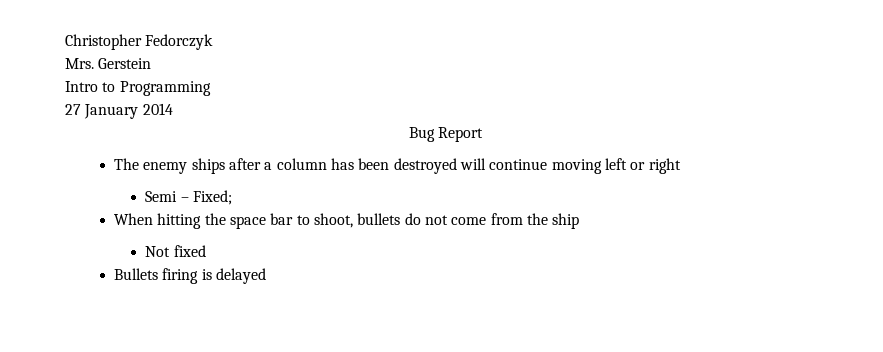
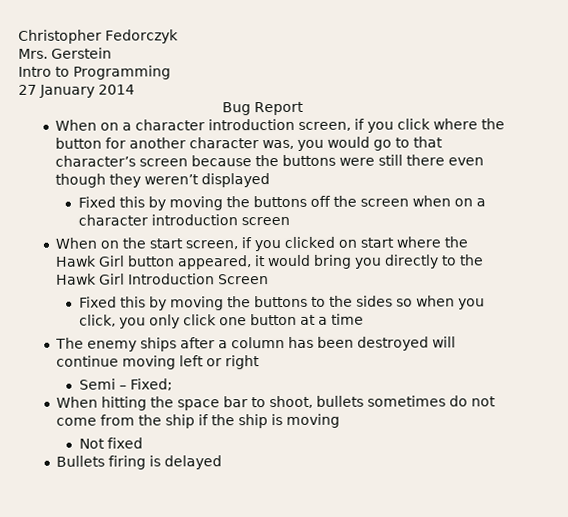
+ When on a character introduction screen, if you click where the button for another character was, you would go to that character’s screen because the buttons were still there even though they weren’t displayed
+ Fixed this by moving the buttons off the screen when on a character introduction screen
+ When on the start screen, if you clicked on start where the Hawk Girl button appeared, it would bring you directly to the Hawk Girl Introduction Screen
+ Fixed this by moving the buttons to the sides so when you click, you only click one button at a time
- When hitting the space bar to shoot, bullets do not come from the ship
+ When hitting the space bar to shoot, bullets sometimes do not come from the ship if the ship is moving

